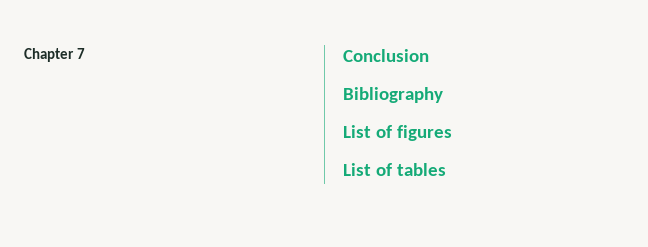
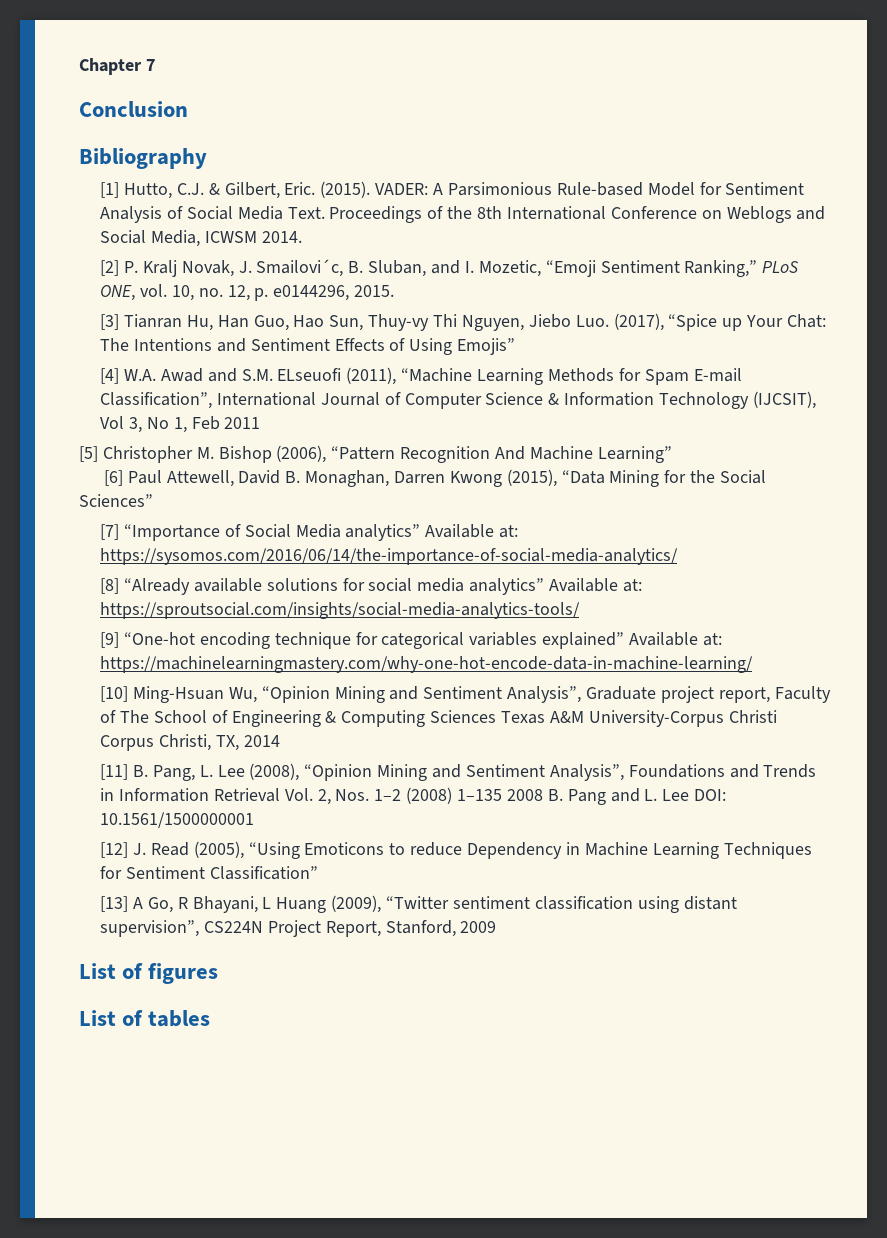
+ [1] Hutto, C.J. & Gilbert, Eric. (2015). VADER: A Parsimonious Rule-based Model for Sentiment Analysis of Social Media Text. Proceedings of the 8th International Conference on Weblogs and Social Media, ICWSM 2014.
+ [2] P. Kralj Novak, J. Smailovi´c, B. Sluban, and I. Mozetic, “Emoji Sentiment Ranking,” PLoS ONE, vol. 10, no. 12, p. e0144296, 2015.
+ [3] Tianran Hu, Han Guo, Hao Sun, Thuy-vy Thi Nguyen, Jiebo Luo. (2017), “Spice up Your Chat: The Intentions and Sentiment Effects of Using Emojis”
+ [4] W.A. Awad and S.M. ELseuofi (2011), “Machine Learning Methods for Spam E-mail Classification”, International Journal of Computer Science & Information Technology (IJCSIT), Vol 3, No 1, Feb 2011
+ [5] Christopher M. Bishop (2006), “Pattern Recognition And Machine Learning”
+ [6] Paul Attewell, David B. Monaghan, Darren Kwong (2015), “Data Mining for the Social Sciences”
+ [7] “Importance of Social Media analytics” Available at: https://sysomos.com/2016/06/14/the-importance-of-social-media-analytics/
+ [8] “Already available solutions for social media analytics” Available at: https://sproutsocial.com/insights/social-media-analytics-tools/
+ [9] “One-hot encoding technique for categorical variables explained” Available at: https://machinelearningmastery.com/why-one-hot-encode-data-in-machine-learning/
+ [10] Ming-Hsuan Wu, “Opinion Mining and Sentiment Analysis”, Graduate project report, Faculty of The School of Engineering & Computing Sciences Texas A&M University-Corpus Christi Corpus Christi, TX, 2014
+ [11] B. Pang, L. Lee (2008), “Opinion Mining and Sentiment Analysis”, Foundations and Trends in Information Retrieval Vol. 2, Nos. 1–2 (2008) 1–135 2008 B. Pang and L. Lee DOI: 10.1561/1500000001
+ [12] J. Read (2005), “Using Emoticons to reduce Dependency in Machine Learning Techniques for Sentiment Classification”
+ [13] A Go, R Bhayani, L Huang (2009), “Twitter sentiment classification using distant supervision”, CS224N Project Report, Stanford, 2009

